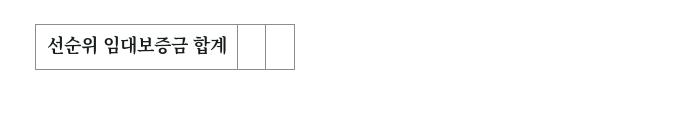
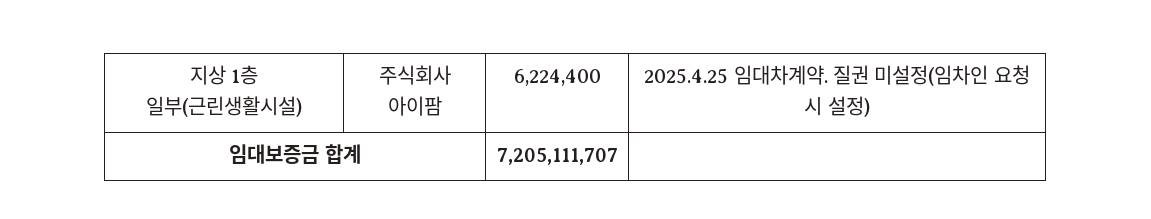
- 선순위 임대보증금 합계 | |
+ 지상 1층 일부(근린생활시설) | 주식회사 아이팜 | 6,224,400 | 2025.4.25 임대차계약. 질권 미설정(임차인 요청 시 설정)
+ 임대보증금 합계 | 7,205,111,707 |

